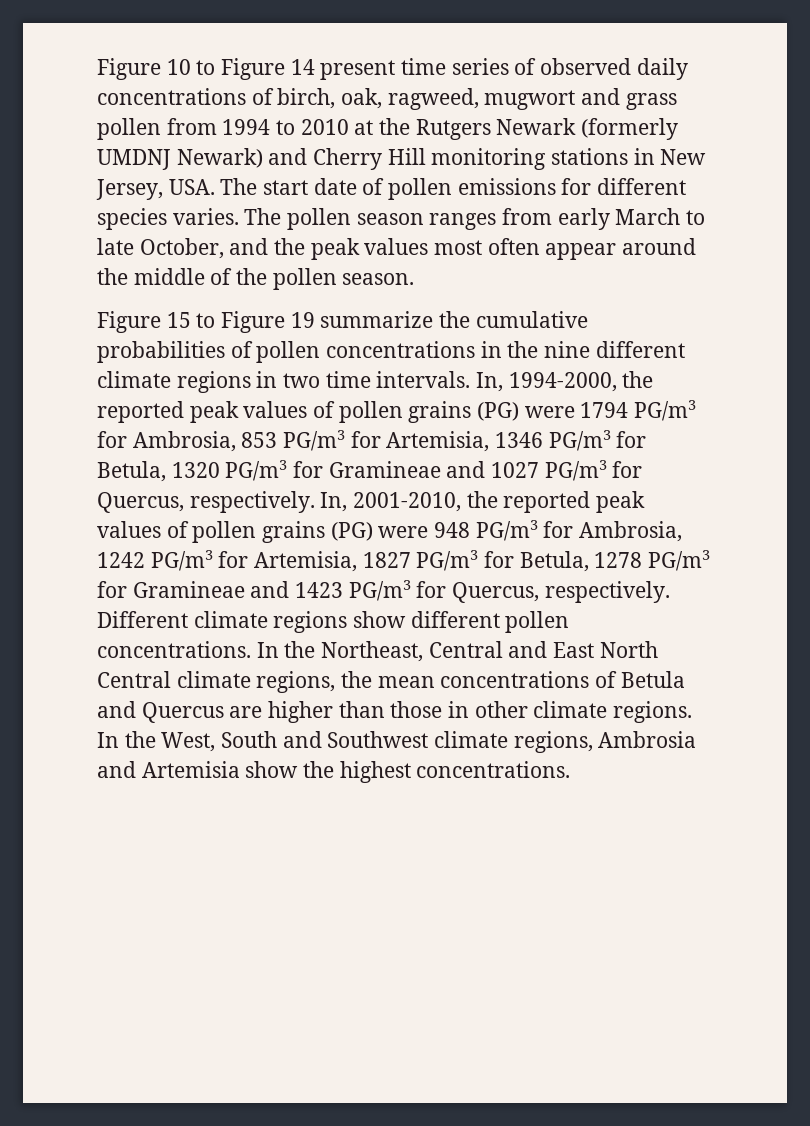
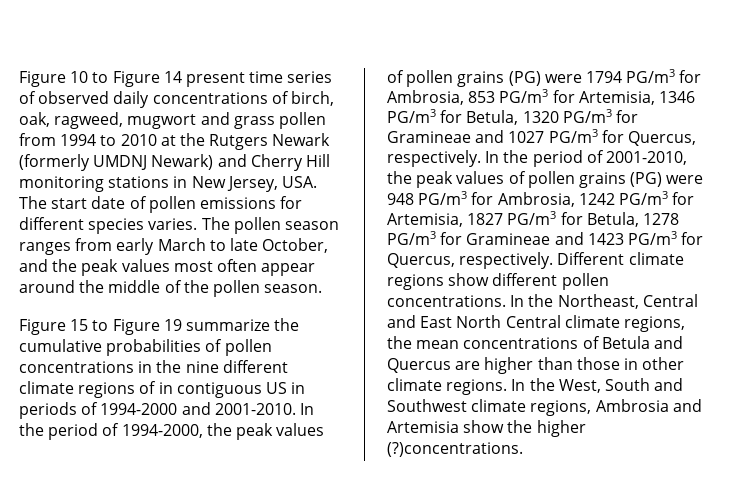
- Figure 15 to Figure 19 summarize the cumulative probabilities of pollen concentrations in the nine different climate regions in two time intervals. In, 1994-2000, the reported peak values of pollen grains (PG) were 1794 PG/m3 for Ambrosia, 853 PG/m3 for Artemisia, 1346 PG/m3 for Betula, 1320 PG/m3 for Gramineae and 1027 PG/m3 for Quercus, respectively.
+ Figure 15 to Figure 19 summarize the cumulative probabilities of pollen concentrations in the nine different climate regions of in contiguous US in periods of 1994-2000 and 2001-2010. In the period of 1994-2000, the peak values of pollen grains (PG) were 1794 PG/m3 for Ambrosia, 853 PG/m3 for Artemisia, 1346 PG/m3 for Betula, 1320 PG/m3 for Gramineae and 1027 PG/m3 for Quercus, respectively.
- In, 2001-2010, the reported peak values of pollen grains (PG) were 948 PG/m3 for Ambrosia, 1242 PG/m3 for Artemisia, 1827 PG/m3 for Betula, 1278 PG/m3 for Gramineae and 1423 PG/m3 for Quercus, respectively.
+ In the period of 2001-2010, the peak values of pollen grains (PG) were 948 PG/m3 for Ambrosia, 1242 PG/m3 for Artemisia, 1827 PG/m3 for Betula, 1278 PG/m3 for Gramineae and 1423 PG/m3 for Quercus, respectively.
- In the West, South and Southwest climate regions, Ambrosia and Artemisia show the highest concentrations.
+ In the West, South and Southwest climate regions, Ambrosia and Artemisia show the higher (?)concentrations.

